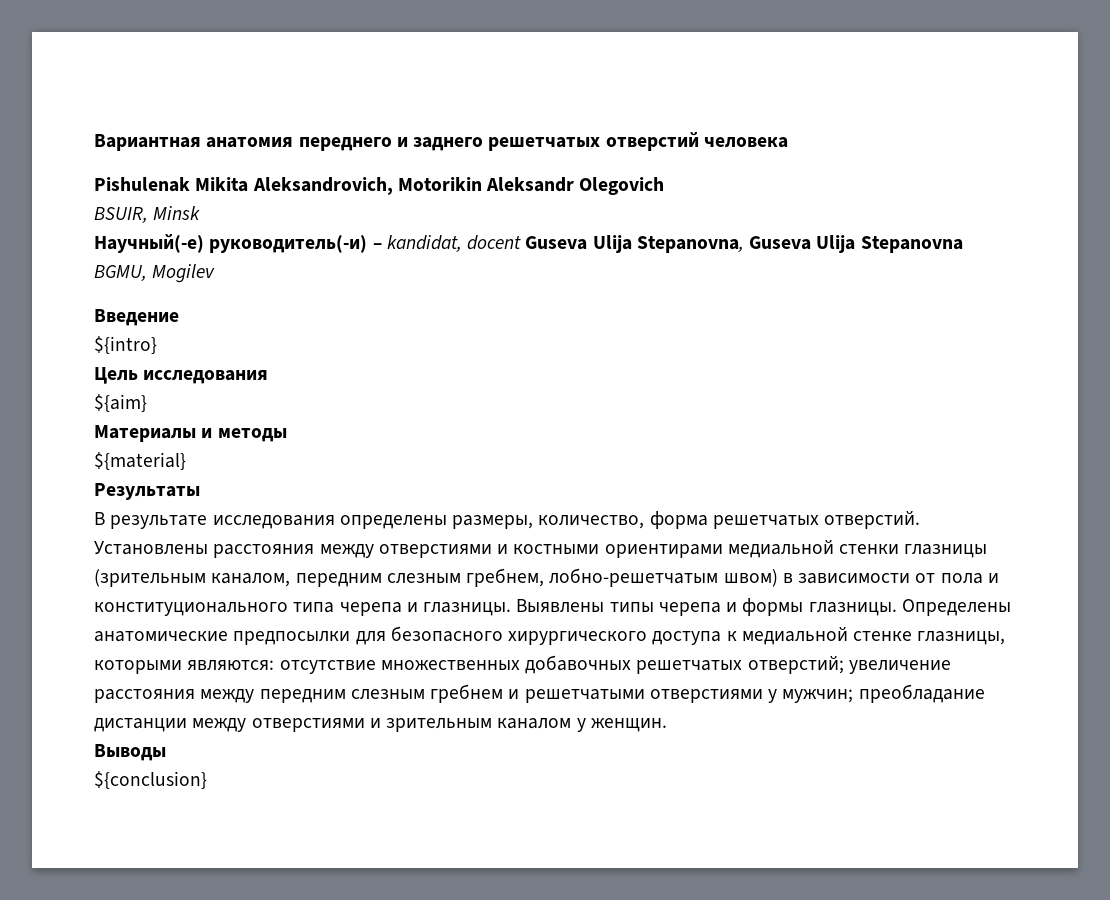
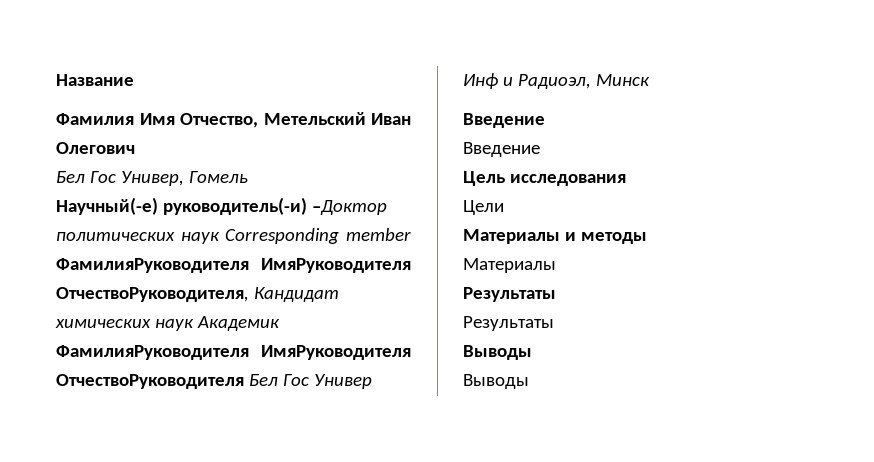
- Вариантная анатомия переднего и заднего решетчатых отверстий человека
- Pishulenak Mikita Aleksandrovich, Motorikin Aleksandr Olegovich
- BSUIR, Minsk
- Научный(-е) руководитель(-и) – kandidat, docent Guseva Ulija Stepanovna, Guseva Ulija Stepanovna BGMU, Mogilev
+ Название
+ Фамилия Имя Отчество, Метельский Иван Олегович
+ Бел Гос Универ, Гомель
+ Научный(-е) руководитель(-и) –Доктор политических наук Corresponding member ФамилияРуководителя ИмяРуководителя ОтчествоРуководителя, Кандидат химических наук Академик ФамилияРуководителя ИмяРуководителя ОтчествоРуководителя Бел Гос Универ Инф и Радиоэл, Минск
  Введение
- ${intro}
+ Введение
- ${aim}
+ Цели
  Материалы и методы
- ${material}
+ Материалы
  Результаты
- В результате исследования определены размеры, количество, форма решетчатых отверстий. Установлены расстояния между отверстиями и костными ориентирами медиальной стенки глазницы (зрительным каналом, передним слезным гребнем, лобно-решетчатым швом) в зависимости от пола и конституционального типа черепа и глазницы. Выявлены типы черепа и формы глазницы. Определены анатомические предпосылки для безопасного хирургического доступа к медиальной стенке глазницы, которыми являются: отсутствие множественных добавочных решетчатых отверстий; увеличение расстояния между передним слезным гребнем и решетчатыми отверстиями у мужчин; преобладание дистанции между отверстиями и зрительным каналом у женщин.
+ Результаты
  Выводы
- ${conclusion}
+ Выводы

